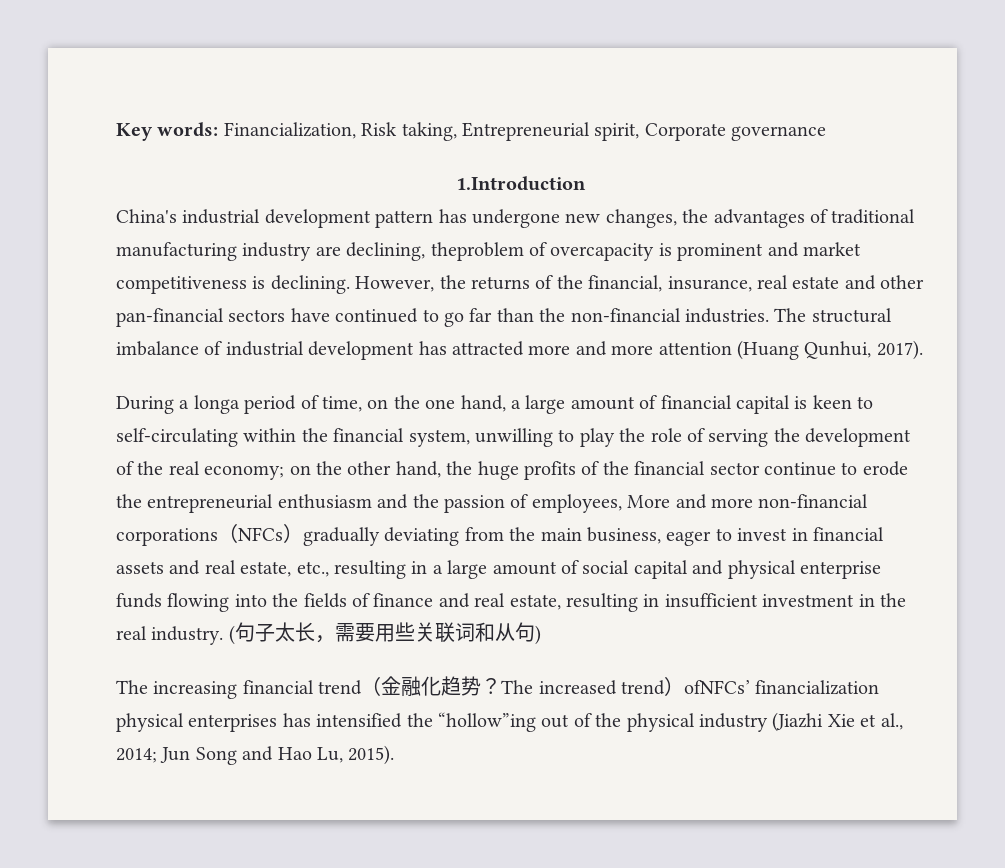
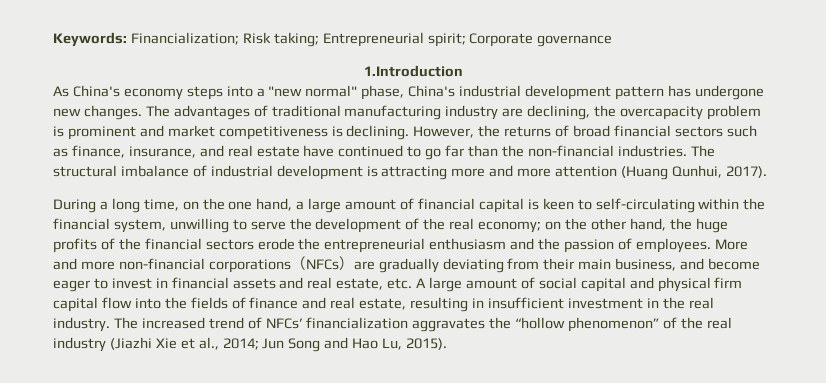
- Key words: Financialization, Risk taking, Entrepreneurial spirit, Corporate governance
+ Keywords: Financialization; Risk taking; Entrepreneurial spirit; Corporate governance
  1.Introduction
- China's industrial development pattern has undergone new changes, the advantages of traditional manufacturing industry are declining, theproblem of overcapacity is prominent and market competitiveness is declining.
+ As China's economy steps into a "new normal" phase, China's industrial development pattern has undergone new changes. The advantages of traditional manufacturing industry are declining, the overcapacity problem is prominent and market competitiveness is declining.
- However, the returns of the financial, insurance, real estate and other pan-financial sectors have continued to go far than the non-financial industries.
+ However, the returns of broad financial sectors such as finance, insurance, and real estate have continued to go far than the non-financial industries.
- The structural imbalance of industrial development has attracted more and more attention (Huang Qunhui, 2017).
+ The structural imbalance of industrial development is attracting more and more attention (Huang Qunhui, 2017).
- During a longa period of time, on the one hand, a large amount of financial capital is keen to self-circulating within the financial system, unwilling to play the role of serving the development of the real economy;
+ During a long time, on the one hand, a large amount of financial capital is keen to self-circulating within the financial system, unwilling to serve the development of the real economy;
- on the other hand, the huge profits of the financial sector continue to erode the entrepreneurial enthusiasm and the passion of employees, More and more non-financial corporations（NFCs）gradually deviating from the main business, eager to invest in financial assets and real estate, etc., resulting in a large amount of social capital and physical enterprise funds flowing into the fields of finance and real estate, resulting in insufficient investment in the real industry.
+ on the other hand, the huge profits of the financial sectors erode the entrepreneurial enthusiasm and the passion of employees. More and more non-financial corporations（NFCs）are gradually deviating from their main business, and become eager to invest in financial assets and real estate, etc. A large amount of social capital and physical firm capital flow into the fields of finance and real estate, resulting in insufficient investment in the real industry.
- (句子太长，需要用些关联词和从句)
- The increasing financial trend（金融化趋势？The increased trend）ofNFCs’ financialization physical enterprises has intensified the “hollow”ing out of the physical industry (Jiazhi Xie et al., 2014; Jun Song and Hao Lu, 2015).
+ The increased trend of NFCs’ financialization aggravates the “hollow phenomenon” of the real industry (Jiazhi Xie et al., 2014; Jun Song and Hao Lu, 2015).

